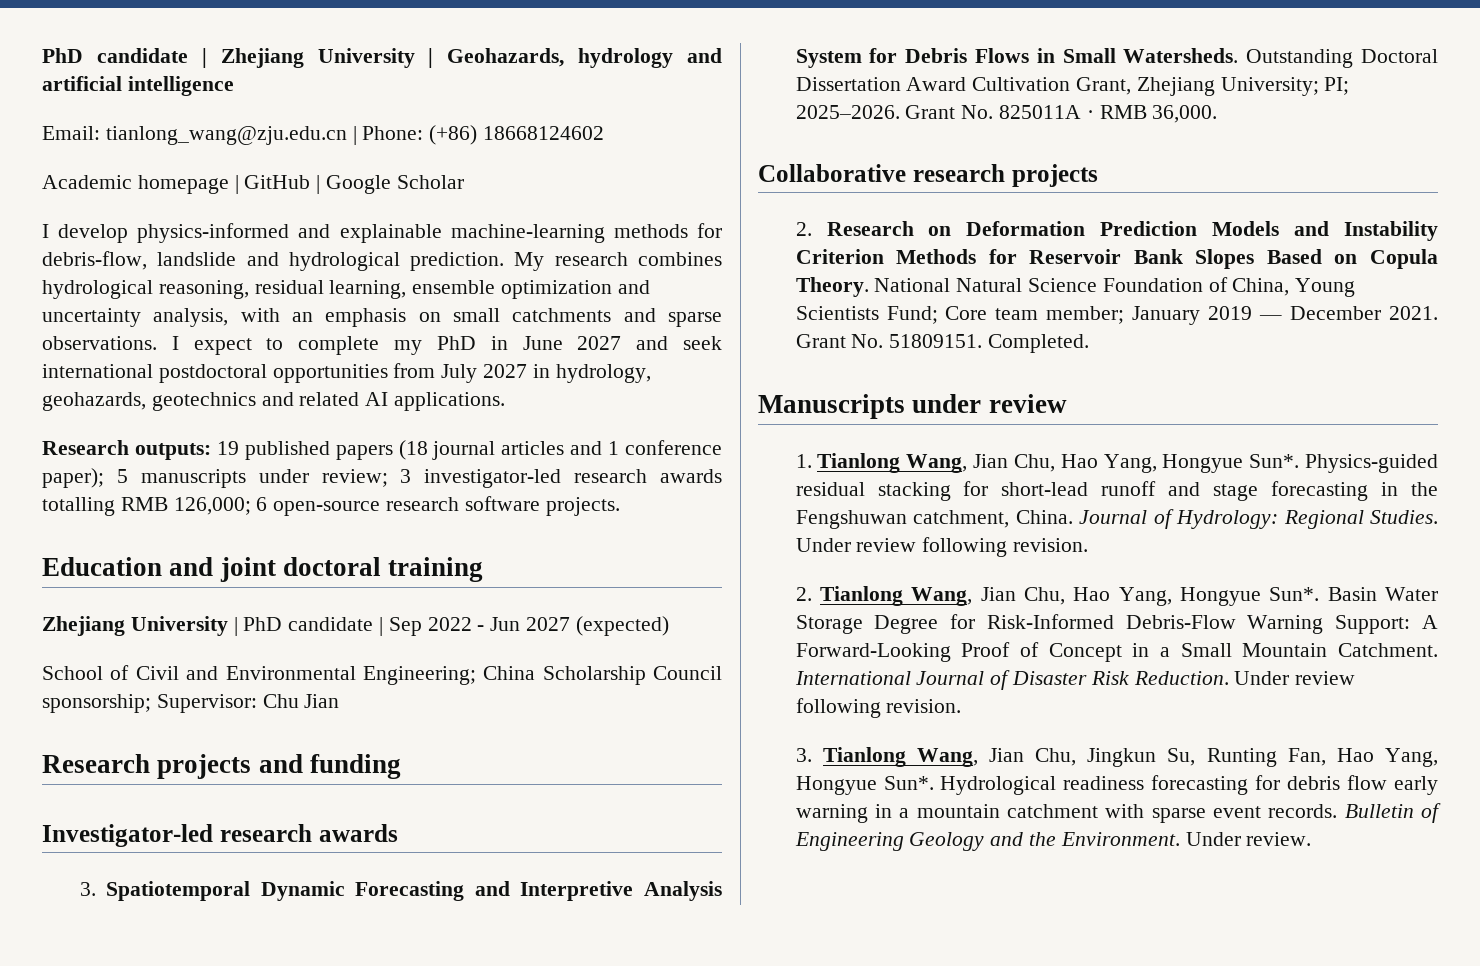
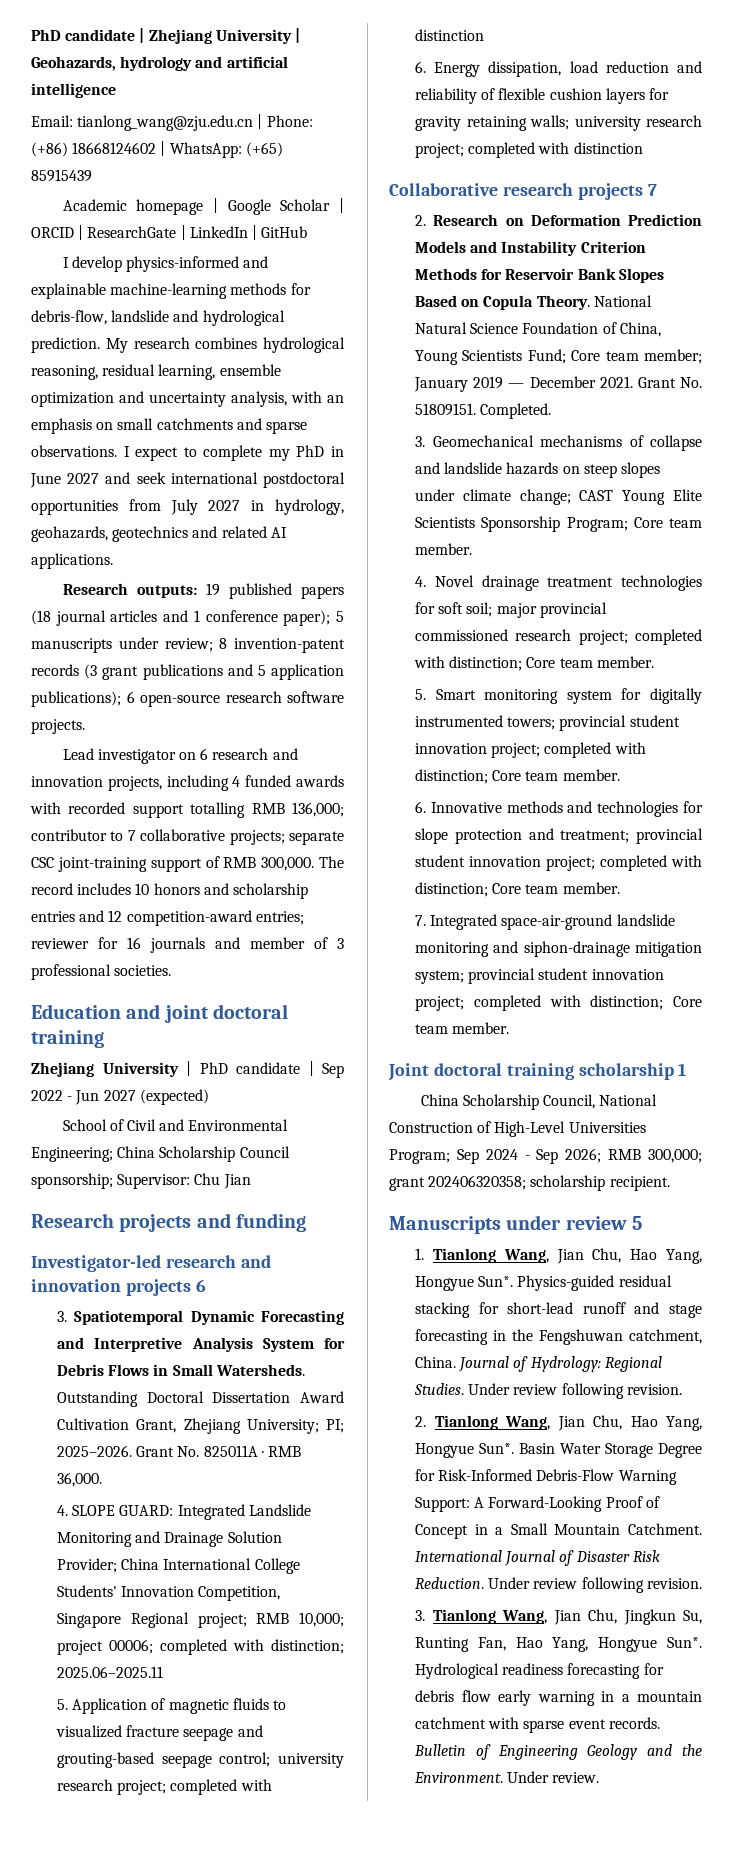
- Email: tianlong_wang@zju.edu.cn | Phone: (+86) 18668124602
+ Email: tianlong_wang@zju.edu.cn | Phone: (+86) 18668124602 | WhatsApp: (+65) 85915439
- Academic homepage | GitHub | Google Scholar
+ Academic homepage | Google Scholar | ORCID | ResearchGate | LinkedIn | GitHub
- Research outputs: 19 published papers (18 journal articles and 1 conference paper); 5 manuscripts under review; 3 investigator-led research awards totalling RMB 126,000; 6 open-source research software projects.
+ Research outputs: 19 published papers (18 journal articles and 1 conference paper); 5 manuscripts under review; 8 invention-patent records (3 grant publications and 5 application publications); 6 open-source research software projects.
+ Lead investigator on 6 research and innovation projects, including 4 funded awards with recorded support totalling RMB 136,000; contributor to 7 collaborative projects; separate CSC joint-training support of RMB 300,000. The record includes 10 honors and scholarship entries and 12 competition-award entries; reviewer for 16 journals and member of 3 professional societies.
- Investigator-led research awards
+ Investigator-led research and innovation projects 6
+ 4. SLOPE GUARD: Integrated Landslide Monitoring and Drainage Solution Provider; China International College Students' Innovation Competition, Singapore Regional project; RMB 10,000; project 00006; completed with distinction; 2025.06–2025.11
+ 5. Application of magnetic fluids to visualized fracture seepage and grouting-based seepage control; university research project; completed with distinction
+ 6. Energy dissipation, load reduction and reliability of flexible cushion layers for gravity retaining walls; university research project; completed with distinction
- Collaborative research projects
+ Collaborative research projects 7
+ 3. Geomechanical mechanisms of collapse and landslide hazards on steep slopes under climate change; CAST Young Elite Scientists Sponsorship Program; Core team member.
+ 4. Novel drainage treatment technologies for soft soil; major provincial commissioned research project; completed with distinction; Core team member.
+ 5. Smart monitoring system for digitally instrumented towers; provincial student innovation project; completed with distinction; Core team member.
+ 6. Innovative methods and technologies for slope protection and treatment; provincial student innovation project; completed with distinction; Core team member.
+ 7. Integrated space-air-ground landslide monitoring and siphon-drainage mitigation system; provincial student innovation project; completed with distinction; Core team member.
+ Joint doctoral training scholarship 1
+ China Scholarship Council, National Construction of High-Level Universities Program; Sep 2024 - Sep 2026; RMB 300,000; grant 202406320358; scholarship recipient.
- Manuscripts under review
+ Manuscripts under review 5

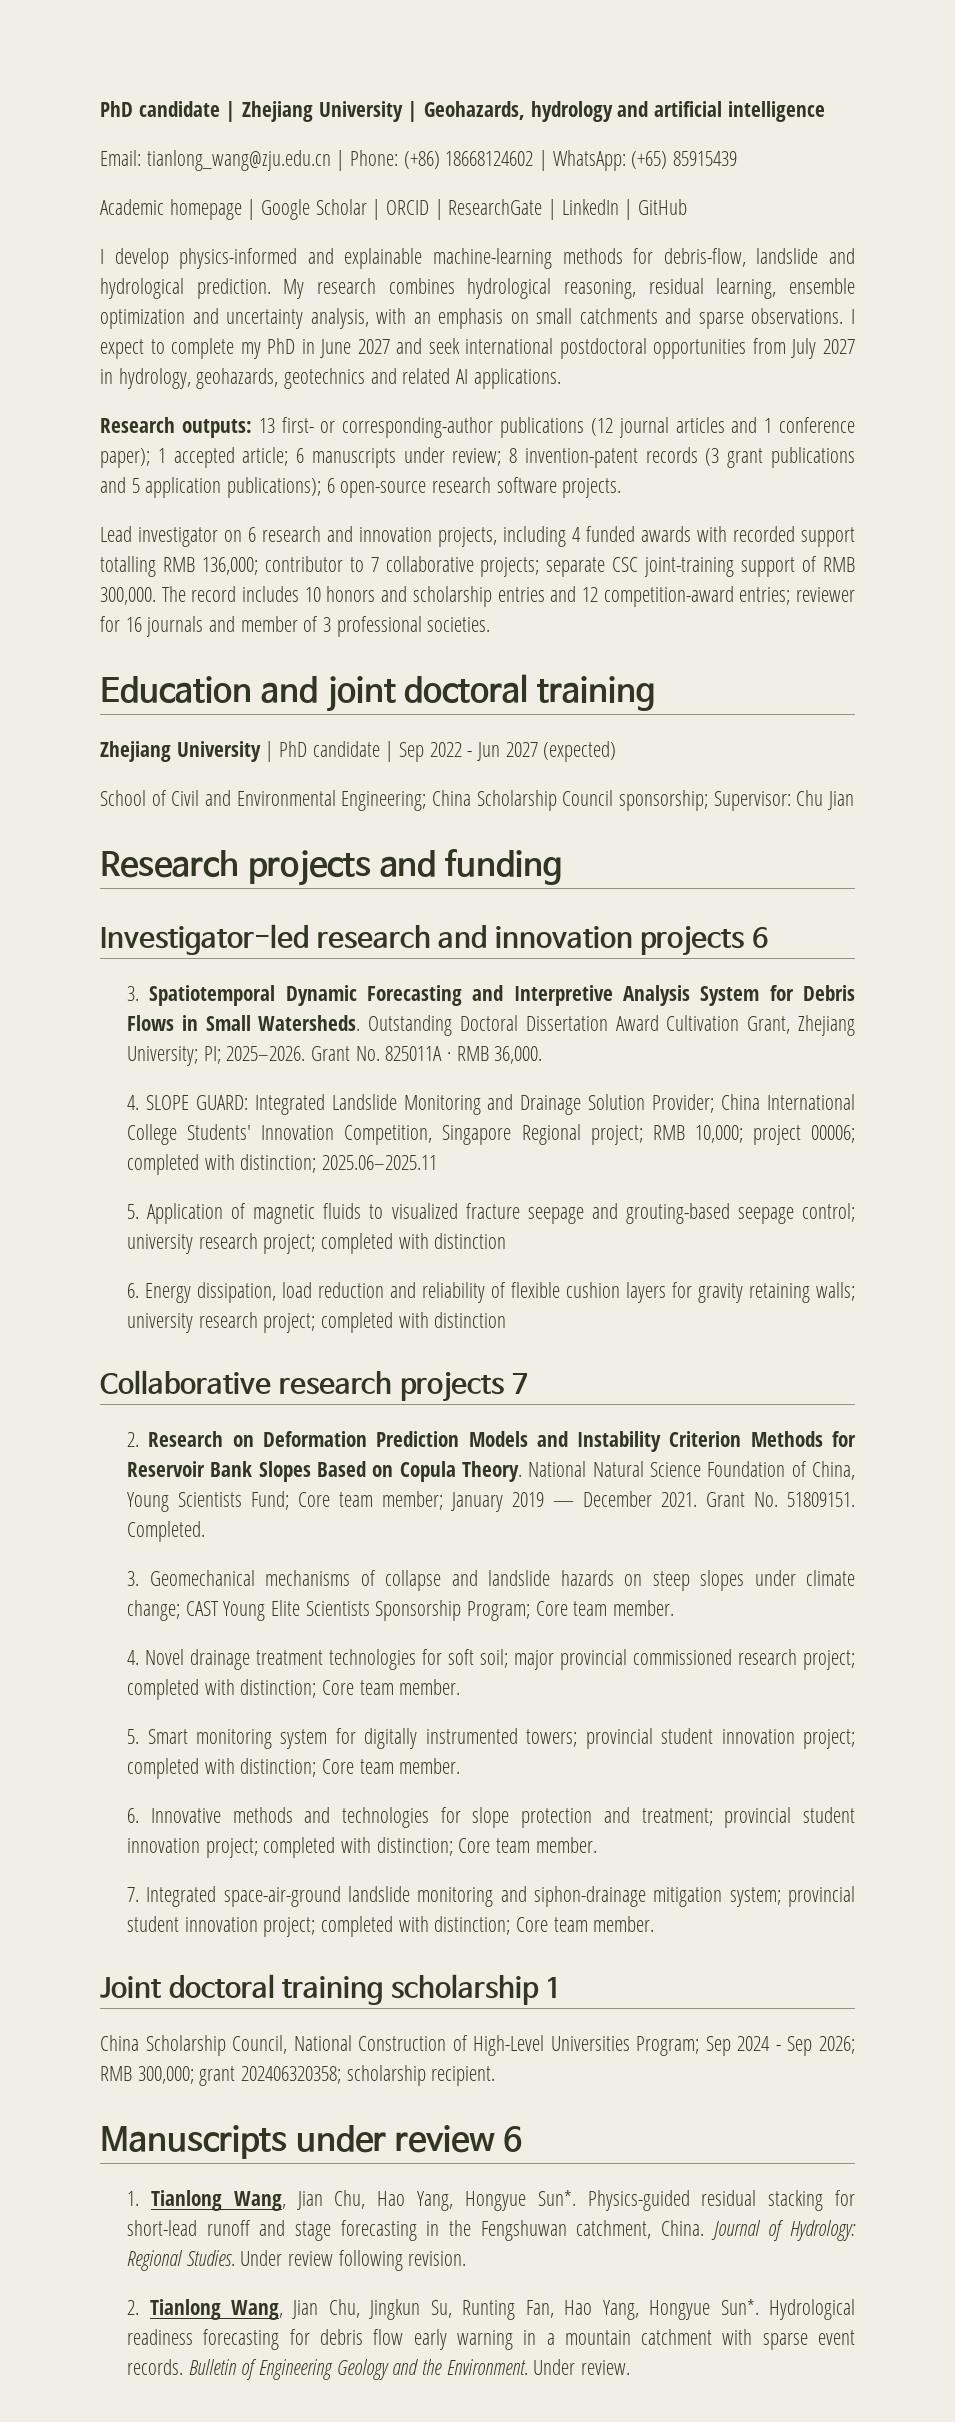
- Research outputs: 19 published papers (18 journal articles and 1 conference paper); 5 manuscripts under review; 8 invention-patent records (3 grant publications and 5 application publications); 6 open-source research software projects.
+ Research outputs: 13 first- or corresponding-author publications (12 journal articles and 1 conference paper); 1 accepted article; 6 manuscripts under review; 8 invention-patent records (3 grant publications and 5 application publications); 6 open-source research software projects.
- Manuscripts under review 5
+ Manuscripts under review 6
- 2. Tianlong Wang, Jian Chu, Hao Yang, Hongyue Sun*. Basin Water Storage Degree for Risk-Informed Debris-Flow Warning Support: A Forward-Looking Proof of Concept in a Small Mountain Catchment. International Journal of Disaster Risk Reduction. Under review following revision.
- 3. Tianlong Wang, Jian Chu, Jingkun Su, Runting Fan, Hao Yang, Hongyue Sun*.
+ 2. Tianlong Wang, Jian Chu, Jingkun Su, Runting Fan, Hao Yang, Hongyue Sun*.

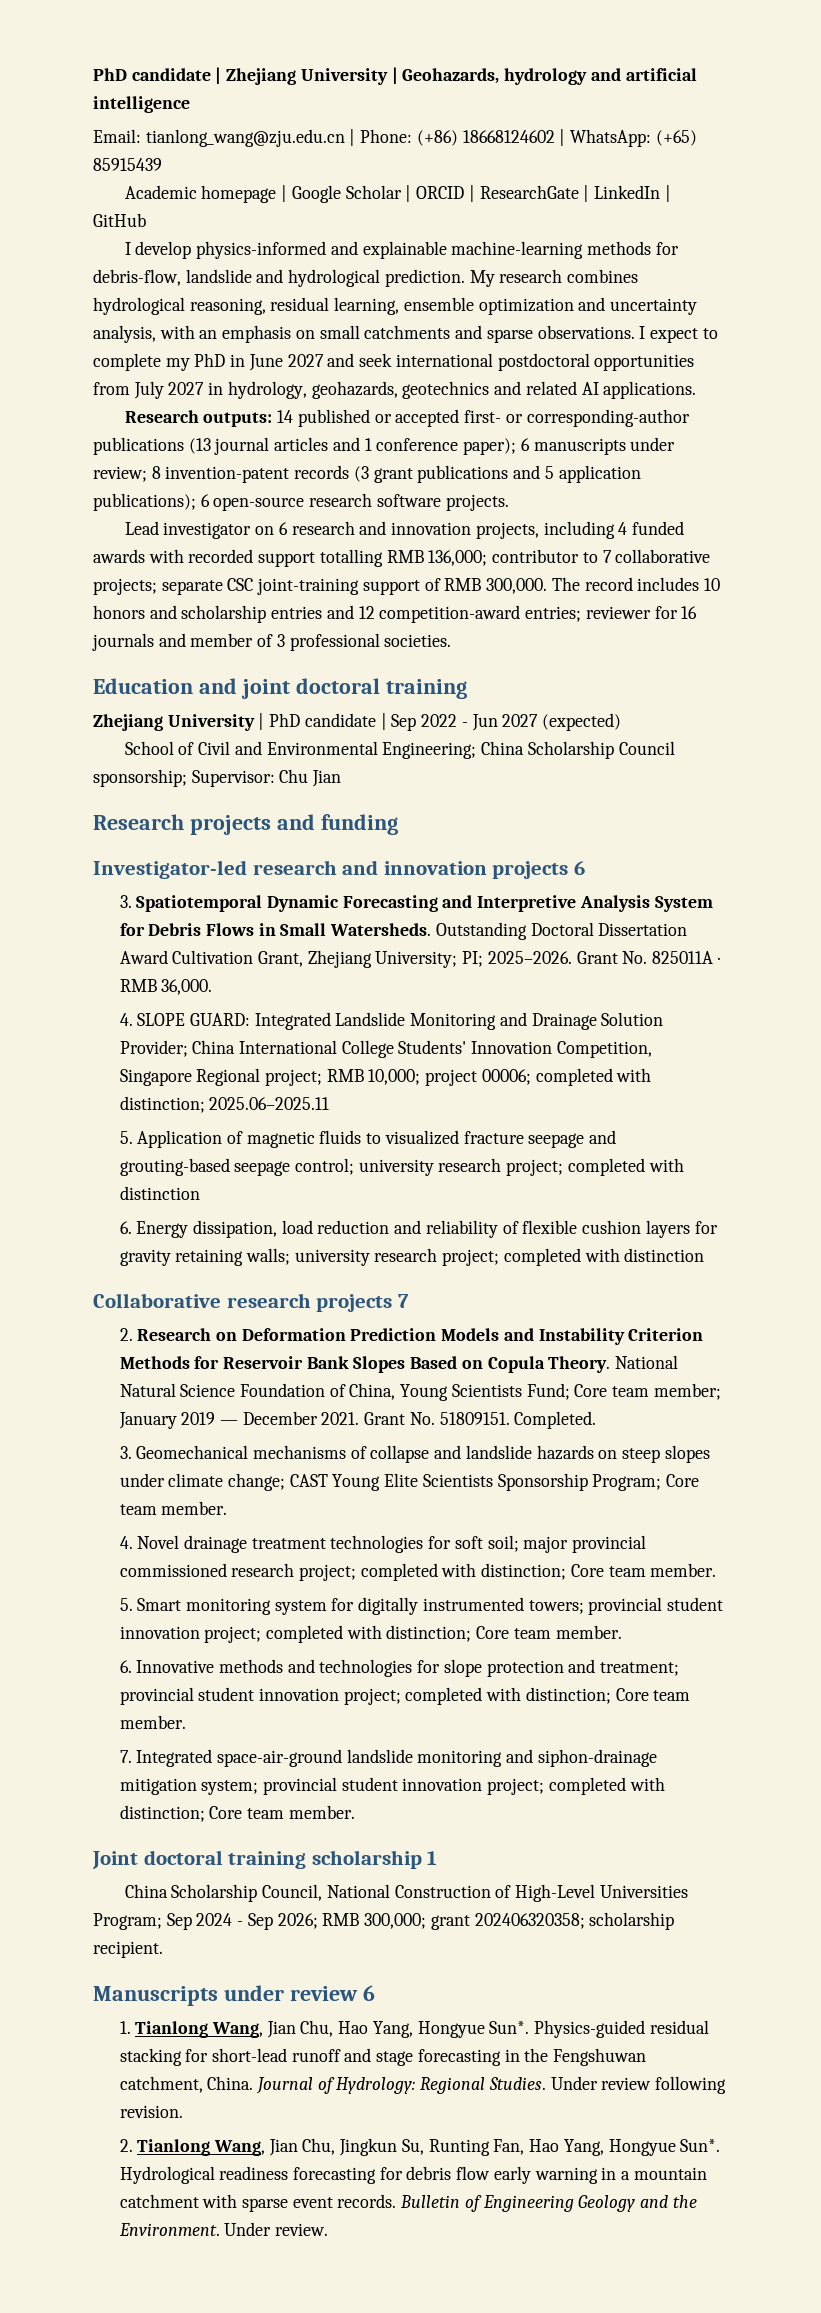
- Research outputs: 13 first- or corresponding-author publications (12 journal articles and 1 conference paper); 1 accepted article; 6 manuscripts under review; 8 invention-patent records (3 grant publications and 5 application publications); 6 open-source research software projects.
+ Research outputs: 14 published or accepted first- or corresponding-author publications (13 journal articles and 1 conference paper); 6 manuscripts under review; 8 invention-patent records (3 grant publications and 5 application publications); 6 open-source research software projects.

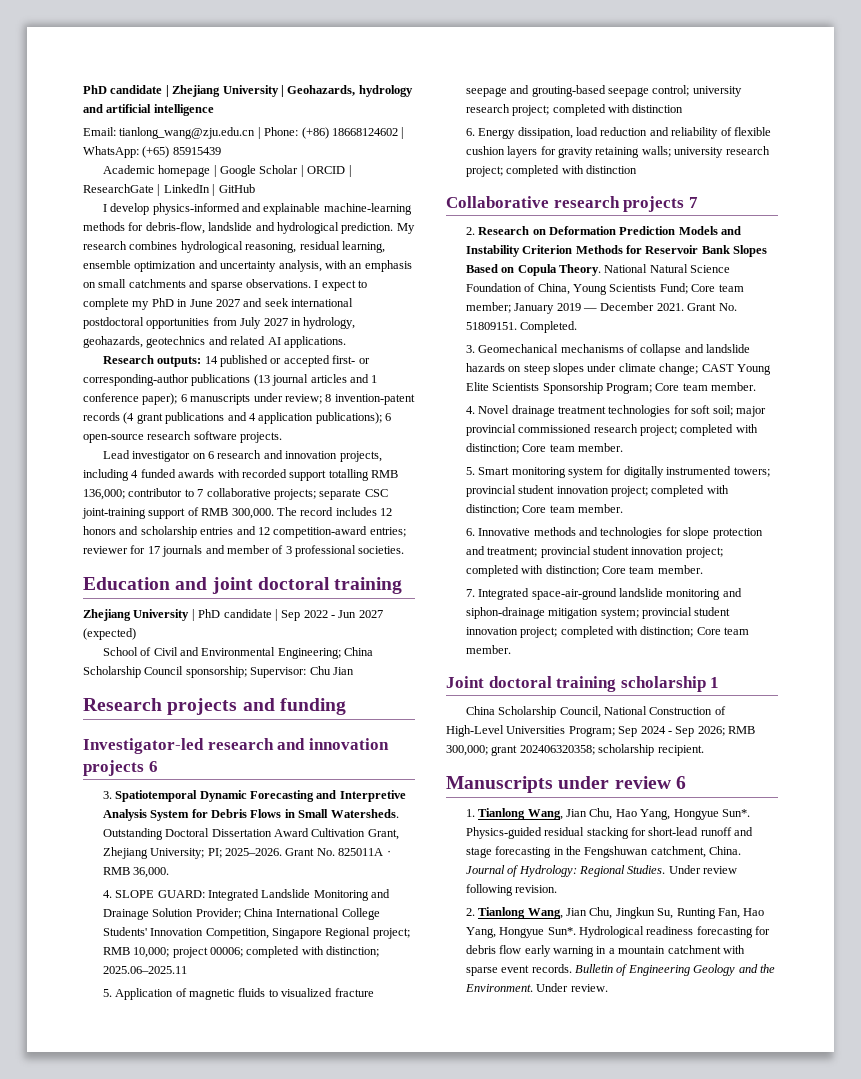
- Research outputs: 14 published or accepted first- or corresponding-author publications (13 journal articles and 1 conference paper); 6 manuscripts under review; 8 invention-patent records (3 grant publications and 5 application publications); 6 open-source research software projects.
+ Research outputs: 14 published or accepted first- or corresponding-author publications (13 journal articles and 1 conference paper); 6 manuscripts under review; 8 invention-patent records (4 grant publications and 4 application publications); 6 open-source research software projects.
- The record includes 10 honors and scholarship entries and 12 competition-award entries; reviewer for 16 journals and member of 3 professional societies.
+ The record includes 12 honors and scholarship entries and 12 competition-award entries; reviewer for 17 journals and member of 3 professional societies.

